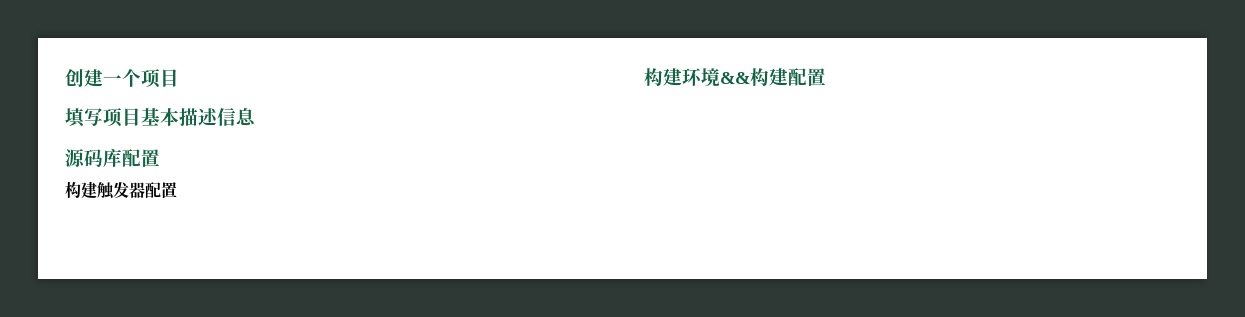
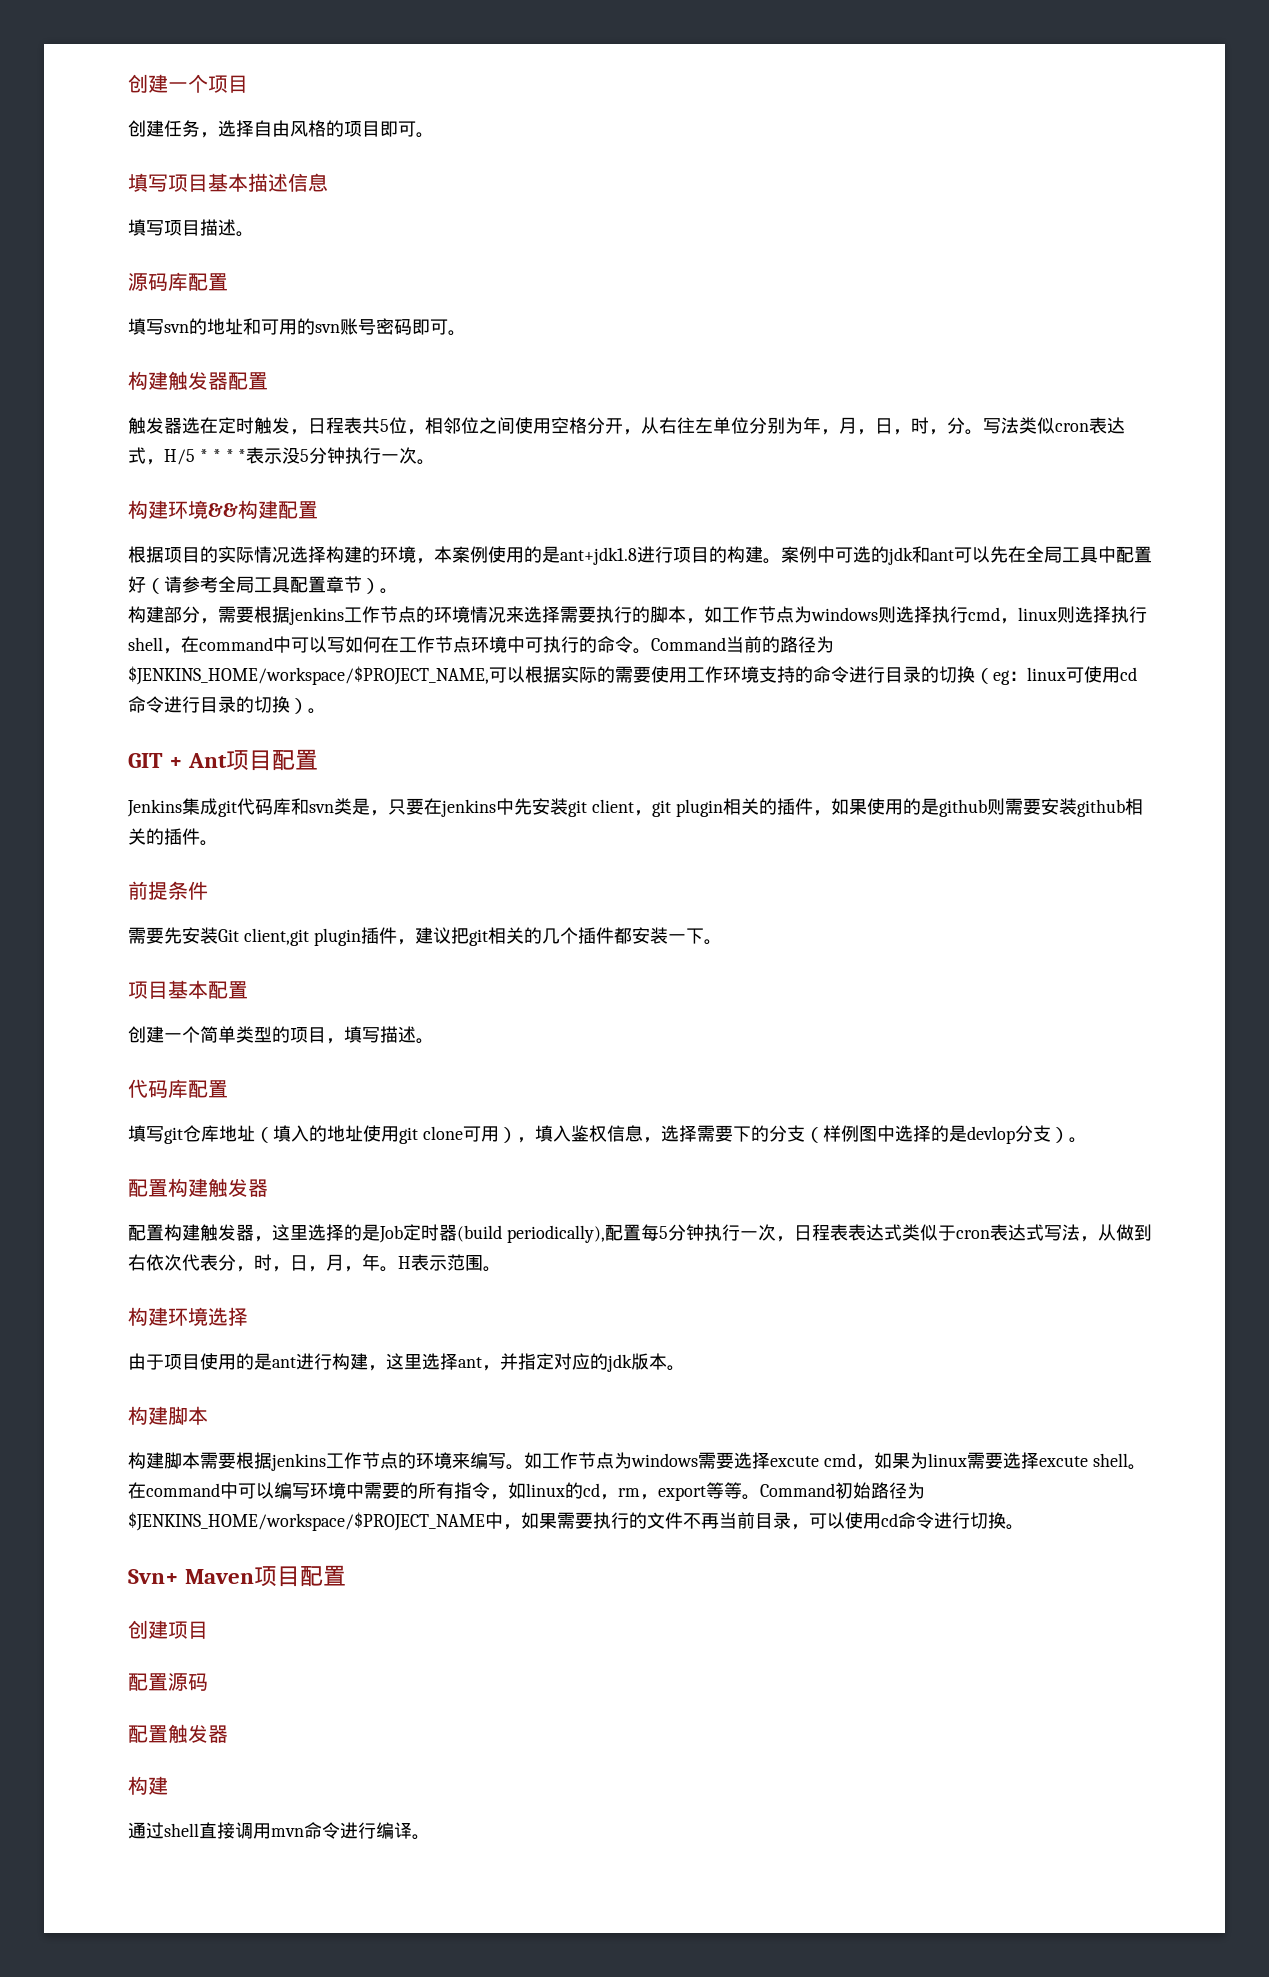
+ 创建任务，选择自由风格的项目即可。
+ 填写项目描述。
+ 填写svn的地址和可用的svn账号密码即可。
  构建触发器配置
+ 触发器选在定时触发，日程表共5位，相邻位之间使用空格分开，从右往左单位分别为年，月，日，时，分。写法类似cron表达式，H/5 * * * *表示没5分钟执行一次。
+ 根据项目的实际情况选择构建的环境，本案例使用的是ant+jdk1.8进行项目的构建。案例中可选的jdk和ant可以先在全局工具中配置好（请参考全局工具配置章节）。
+ 构建部分，需要根据jenkins工作节点的环境情况来选择需要执行的脚本，如工作节点为windows则选择执行cmd，linux则选择执行shell，在command中可以写如何在工作节点环境中可执行的命令。Command当前的路径为$JENKINS_HOME/workspace/$PROJECT_NAME,可以根据实际的需要使用工作环境支持的命令进行目录的切换（eg：linux可使用cd命令进行目录的切换）。
+ GIT + Ant项目配置
+ Jenkins集成git代码库和svn类是，只要在jenkins中先安装git client，git plugin相关的插件，如果使用的是github则需要安装github相关的插件。
+ 前提条件
+ 需要先安装Git client,git plugin插件，建议把git相关的几个插件都安装一下。
+ 项目基本配置
+ 创建一个简单类型的项目，填写描述。
+ 代码库配置
+ 填写git仓库地址（填入的地址使用git clone可用），填入鉴权信息，选择需要下的分支（样例图中选择的是devlop分支）。
+ 配置构建触发器
+ 配置构建触发器，这里选择的是Job定时器(build periodically),配置每5分钟执行一次，日程表表达式类似于cron表达式写法，从做到右依次代表分，时，日，月，年。H表示范围。
+ 构建环境选择
+ 由于项目使用的是ant进行构建，这里选择ant，并指定对应的jdk版本。
+ 构建脚本
+ 构建脚本需要根据jenkins工作节点的环境来编写。如工作节点为windows需要选择excute cmd，如果为linux需要选择excute shell。在command中可以编写环境中需要的所有指令，如linux的cd，rm，export等等。Command初始路径为$JENKINS_HOME/workspace/$PROJECT_NAME中，如果需要执行的文件不再当前目录，可以使用cd命令进行切换。
+ Svn+ Maven项目配置
+ 创建项目
+ 配置源码
+ 配置触发器
+ 构建
+ 通过shell直接调用mvn命令进行编译。

